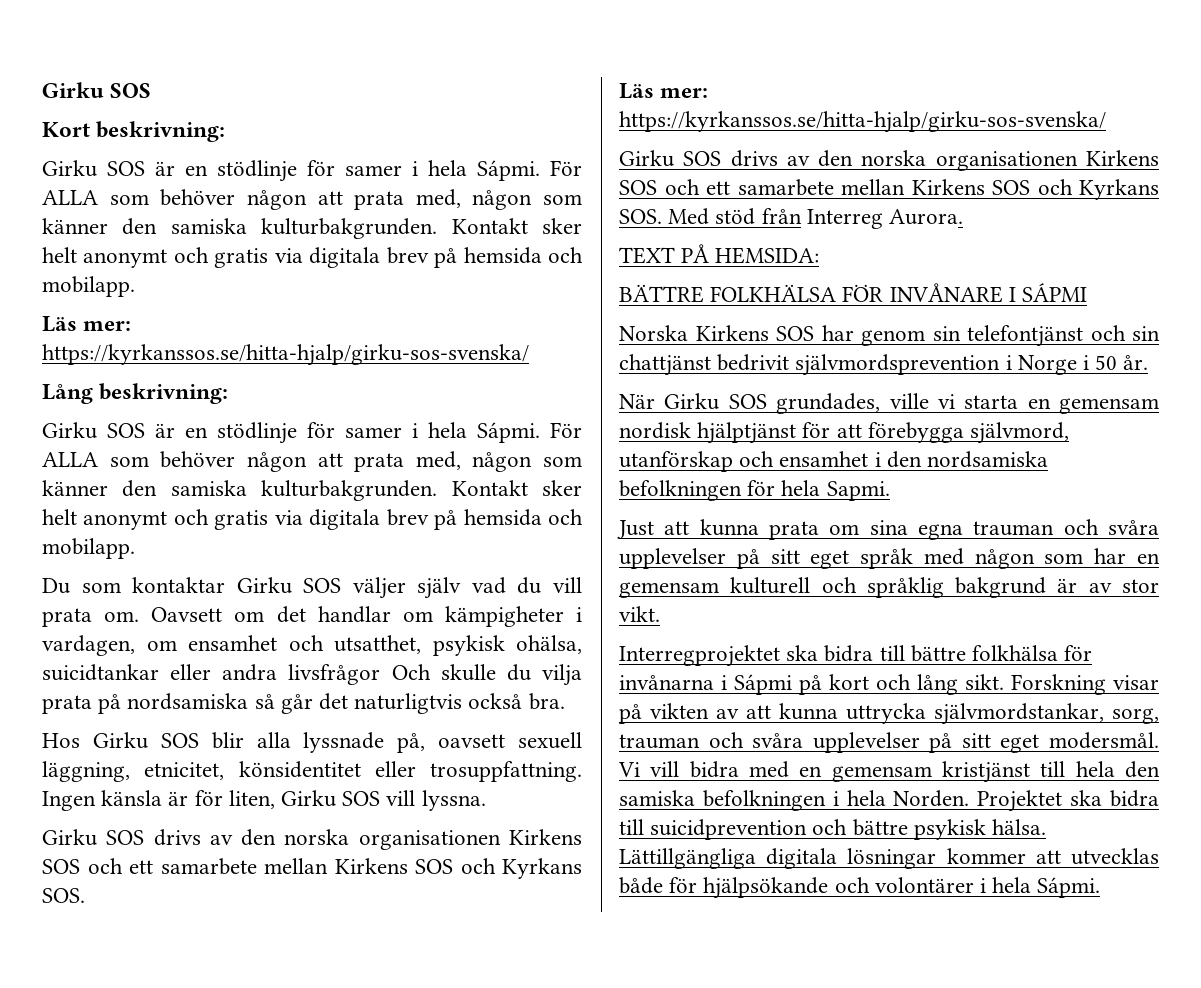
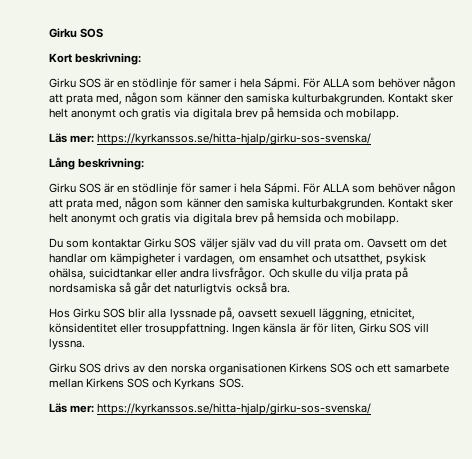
- Oavsett om det handlar om kämpigheter i vardagen, om ensamhet och utsatthet, psykisk ohälsa, suicidtankar eller andra livsfrågor Och skulle du vilja prata på nordsamiska så går det naturligtvis också bra.
+ Oavsett om det handlar om kämpigheter i vardagen, om ensamhet och utsatthet, psykisk ohälsa, suicidtankar eller andra livsfrågor. Och skulle du vilja prata på nordsamiska så går det naturligtvis också bra.
- Girku SOS drivs av den norska organisationen Kirkens SOS och ett samarbete mellan Kirkens SOS och Kyrkans SOS. Med stöd från Interreg Aurora.
- TEXT PÅ HEMSIDA:
- BÄTTRE FOLKHÄLSA FÖR INVÅNARE I SÁPMI
- Norska Kirkens SOS har genom sin telefontjänst och sin chattjänst bedrivit självmordsprevention i Norge i 50 år.
- När Girku SOS grundades, ville vi starta en gemensam nordisk hjälptjänst för att förebygga självmord, utanförskap och ensamhet i den nordsamiska befolkningen för hela Sapmi.
- Just att kunna prata om sina egna trauman och svåra upplevelser på sitt eget språk med någon som har en gemensam kulturell och språklig bakgrund är av stor vikt.
- Interregprojektet ska bidra till bättre folkhälsa för invånarna i Sápmi på kort och lång sikt. Forskning visar på vikten av att kunna uttrycka självmordstankar, sorg, trauman och svåra upplevelser på sitt eget modersmål. Vi vill bidra med en gemensam kristjänst till hela den samiska befolkningen i hela Norden. Projektet ska bidra till suicidprevention och bättre psykisk hälsa. Lättillgängliga digitala lösningar kommer att utvecklas både för hjälpsökande och volontärer i hela Sápmi.

